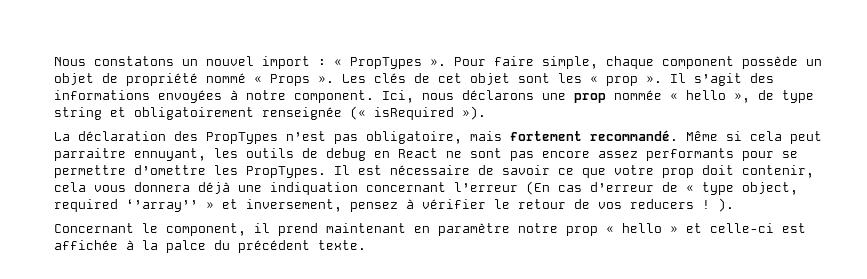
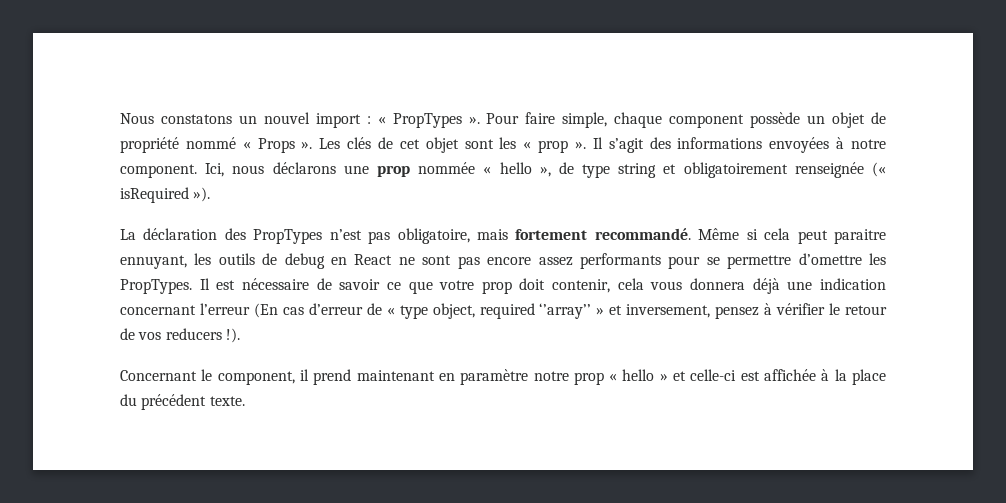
- Même si cela peut parraitre ennuyant, les outils de debug en React ne sont pas encore assez performants pour se permettre d’omettre les PropTypes.
+ Même si cela peut paraitre ennuyant, les outils de debug en React ne sont pas encore assez performants pour se permettre d’omettre les PropTypes.
- Il est nécessaire de savoir ce que votre prop doit contenir, cela vous donnera déjà une indiquation concernant l’erreur (En cas d’erreur de « type object, required ‘’array’’ » et inversement, pensez à vérifier le retour de vos reducers ! ).
+ Il est nécessaire de savoir ce que votre prop doit contenir, cela vous donnera déjà une indication concernant l’erreur (En cas d’erreur de « type object, required ‘’array’’ » et inversement, pensez à vérifier le retour de vos reducers !).
- Concernant le component, il prend maintenant en paramètre notre prop « hello » et celle-ci est affichée à la palce du précédent texte.
+ Concernant le component, il prend maintenant en paramètre notre prop « hello » et celle-ci est affichée à la place du précédent texte.

